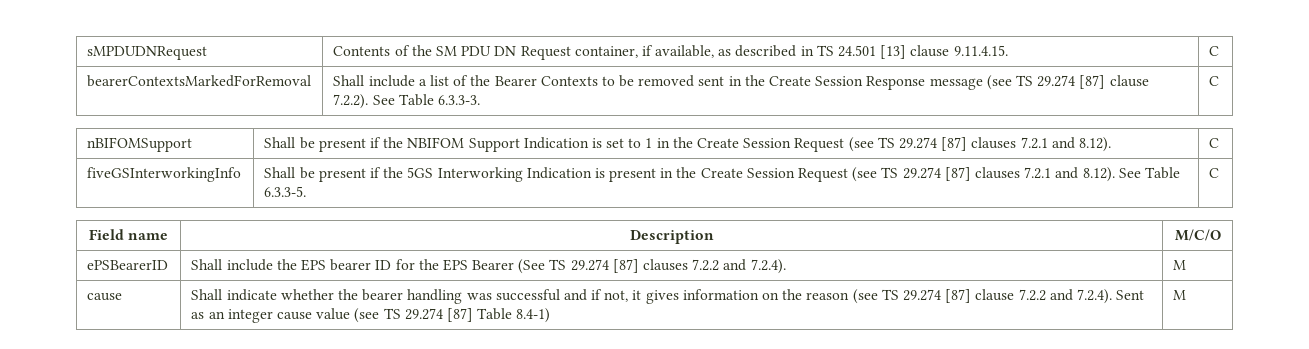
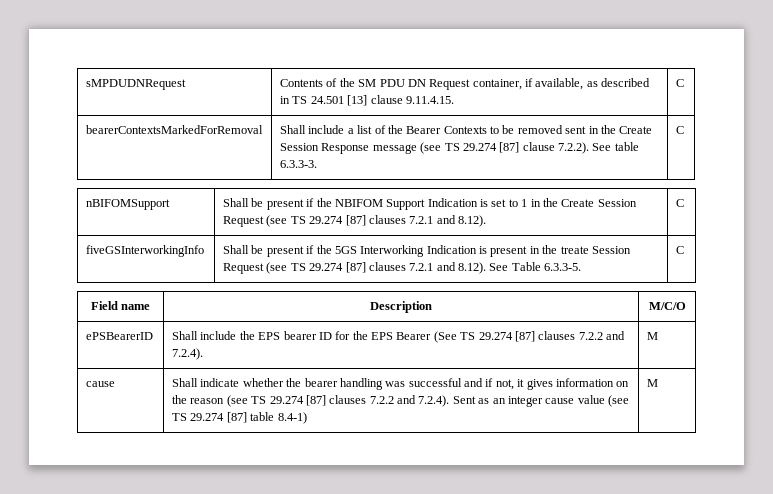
- bearerContextsMarkedForRemoval | Shall include a list of the Bearer Contexts to be removed sent in the Create Session Response message (see TS 29.274 [87] clause 7.2.2). See Table 6.3.3-3. | C
+ bearerContextsMarkedForRemoval | Shall include a list of the Bearer Contexts to be removed sent in the Create Session Response message (see TS 29.274 [87] clause 7.2.2). See table 6.3.3-3. | C
- fiveGSInterworkingInfo | Shall be present if the 5GS Interworking Indication is present in the Create Session Request (see TS 29.274 [87] clauses 7.2.1 and 8.12). See Table 6.3.3-5. | C
+ fiveGSInterworkingInfo | Shall be present if the 5GS Interworking Indication is present in the treate Session Request (see TS 29.274 [87] clauses 7.2.1 and 8.12). See Table 6.3.3-5. | C
- cause | Shall indicate whether the bearer handling was successful and if not, it gives information on the reason (see TS 29.274 [87] clause 7.2.2 and 7.2.4). Sent as an integer cause value (see TS 29.274 [87] Table 8.4-1) | M
+ cause | Shall indicate whether the bearer handling was successful and if not, it gives information on the reason (see TS 29.274 [87] clauses 7.2.2 and 7.2.4). Sent as an integer cause value (see TS 29.274 [87] table 8.4-1) | M

